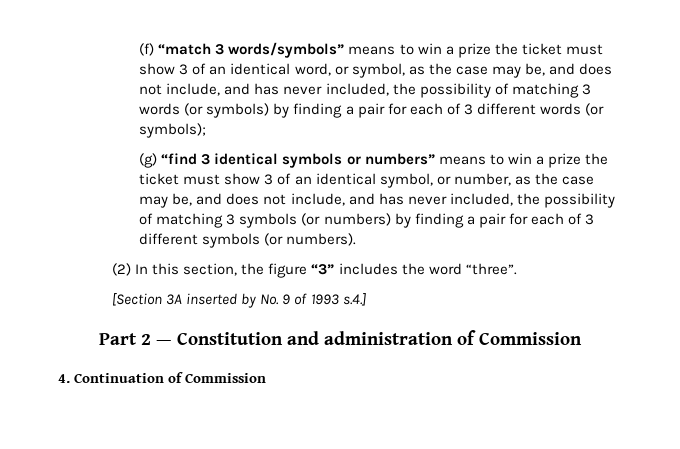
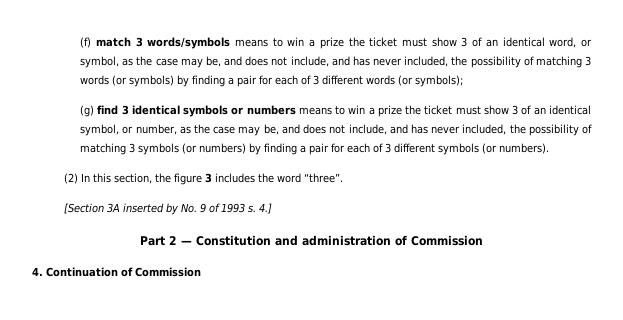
- (f) “match 3 words/symbols” means to win a prize the ticket must show 3 of an identical word, or symbol, as the case may be, and does not include, and has never included, the possibility of matching 3 words (or symbols) by finding a pair for each of 3 different words (or symbols);
+ (f) match 3 words/symbols means to win a prize the ticket must show 3 of an identical word, or symbol, as the case may be, and does not include, and has never included, the possibility of matching 3 words (or symbols) by finding a pair for each of 3 different words (or symbols);
- (g) “find 3 identical symbols or numbers” means to win a prize the ticket must show 3 of an identical symbol, or number, as the case may be, and does not include, and has never included, the possibility of matching 3 symbols (or numbers) by finding a pair for each of 3 different symbols (or numbers).
+ (g) find 3 identical symbols or numbers means to win a prize the ticket must show 3 of an identical symbol, or number, as the case may be, and does not include, and has never included, the possibility of matching 3 symbols (or numbers) by finding a pair for each of 3 different symbols (or numbers).
- (2) In this section, the figure “3” includes the word “three”.
+ (2) In this section, the figure 3 includes the word “three”.
- [Section 3A inserted by No. 9 of 1993 s.4.]
+ [Section 3A inserted by No. 9 of 1993 s. 4.]

